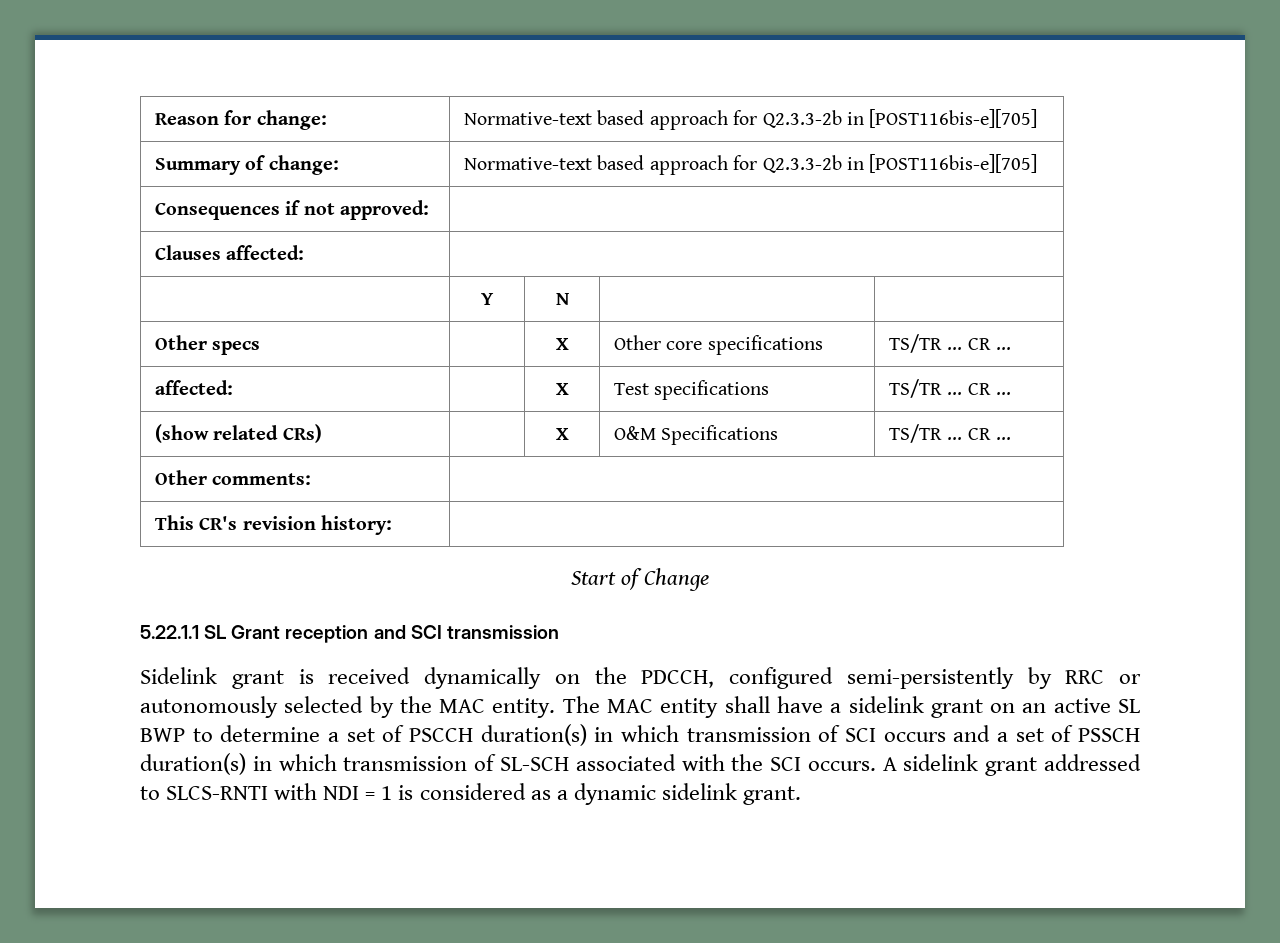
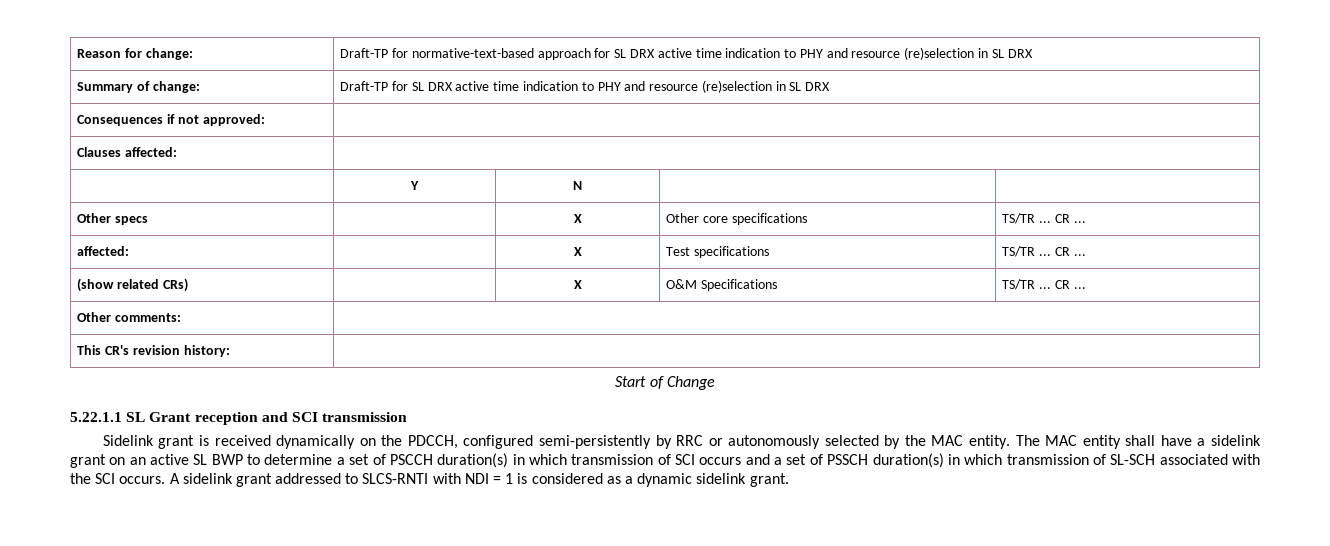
- Reason for change: | Normative-text based approach for Q2.3.3-2b in [POST116bis-e][705]
- Summary of change: | Normative-text based approach for Q2.3.3-2b in [POST116bis-e][705]
+ Reason for change: | Draft-TP for normative-text-based approach for SL DRX active time indication to PHY and resource (re)selection in SL DRX
+ Summary of change: | Draft-TP for SL DRX active time indication to PHY and resource (re)selection in SL DRX

